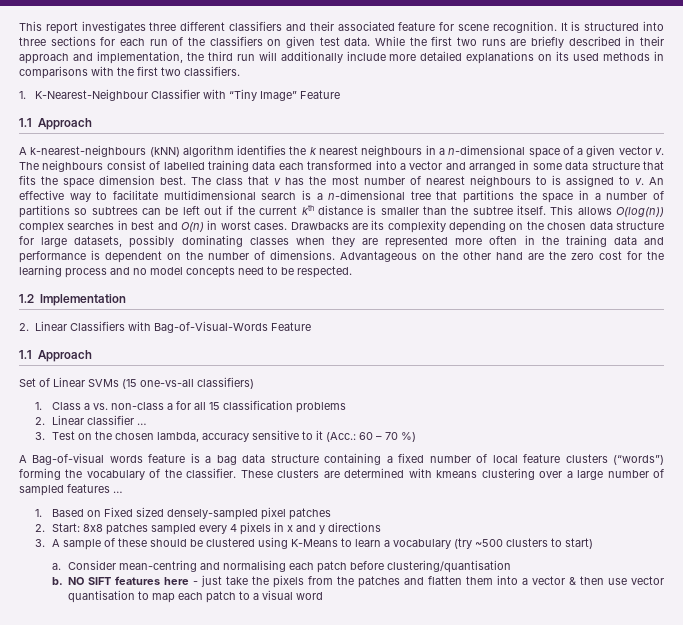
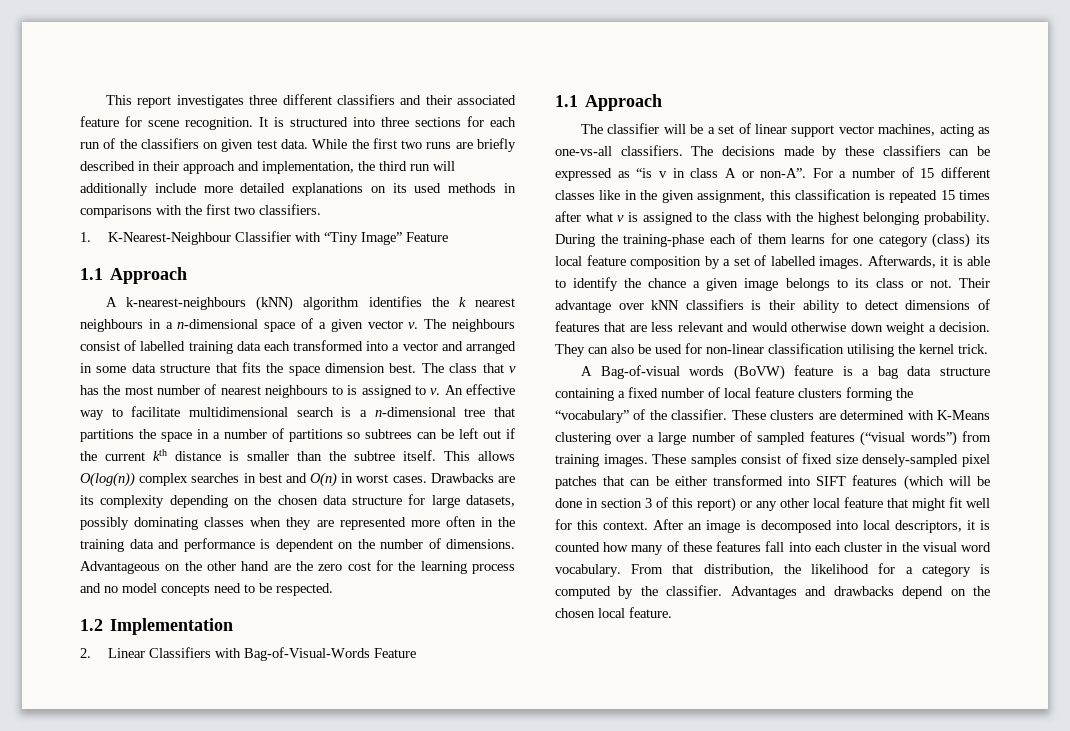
- Set of Linear SVMs (15 one-vs-all classifiers)
- 1. Class a vs. non-class a for all 15 classification problems
- 2. Linear classifier …
- 3. Test on the chosen lambda, accuracy sensitive to it (Acc.: 60 – 70 %)
+ The classifier will be a set of linear support vector machines, acting as one-vs-all classifiers. The decisions made by these classifiers can be expressed as “is v in class A or non-A”. For a number of 15 different classes like in the given assignment, this classification is repeated 15 times after what v is assigned to the class with the highest belonging probability. During the training-phase each of them learns for one category (class) its local feature composition by a set of labelled images. Afterwards, it is able to identify the chance a given image belongs to its class or not. Their advantage over kNN classifiers is their ability to detect dimensions of features that are less relevant and would otherwise down weight a decision. They can also be used for non-linear classification utilising the kernel trick.
- A Bag-of-visual words feature is a bag data structure containing a fixed number of local feature clusters (“words”) forming the vocabulary of the classifier.
+ A Bag-of-visual words (BoVW) feature is a bag data structure containing a fixed number of local feature clusters forming the “vocabulary” of the classifier.
- These clusters are determined with kmeans clustering over a large number of sampled features …
- 1. Based on Fixed sized densely-sampled pixel patches
- 2. Start: 8x8 patches sampled every 4 pixels in x and y directions
- 3. A sample of these should be clustered using K-Means to learn a vocabulary (try ~500 clusters to start)
- a. Consider mean-centring and normalising each patch before clustering/quantisation
- b. NO SIFT features here - just take the pixels from the patches and flatten them into a vector & then use vector quantisation to map each patch to a visual word
+ These clusters are determined with K-Means clustering over a large number of sampled features (“visual words”) from training images. These samples consist of fixed size densely-sampled pixel patches that can be either transformed into SIFT features (which will be done in section 3 of this report) or any other local feature that might fit well for this context. After an image is decomposed into local descriptors, it is counted how many of these features fall into each cluster in the visual word vocabulary. From that distribution, the likelihood for a category is computed by the classifier. Advantages and drawbacks depend on the chosen local feature.

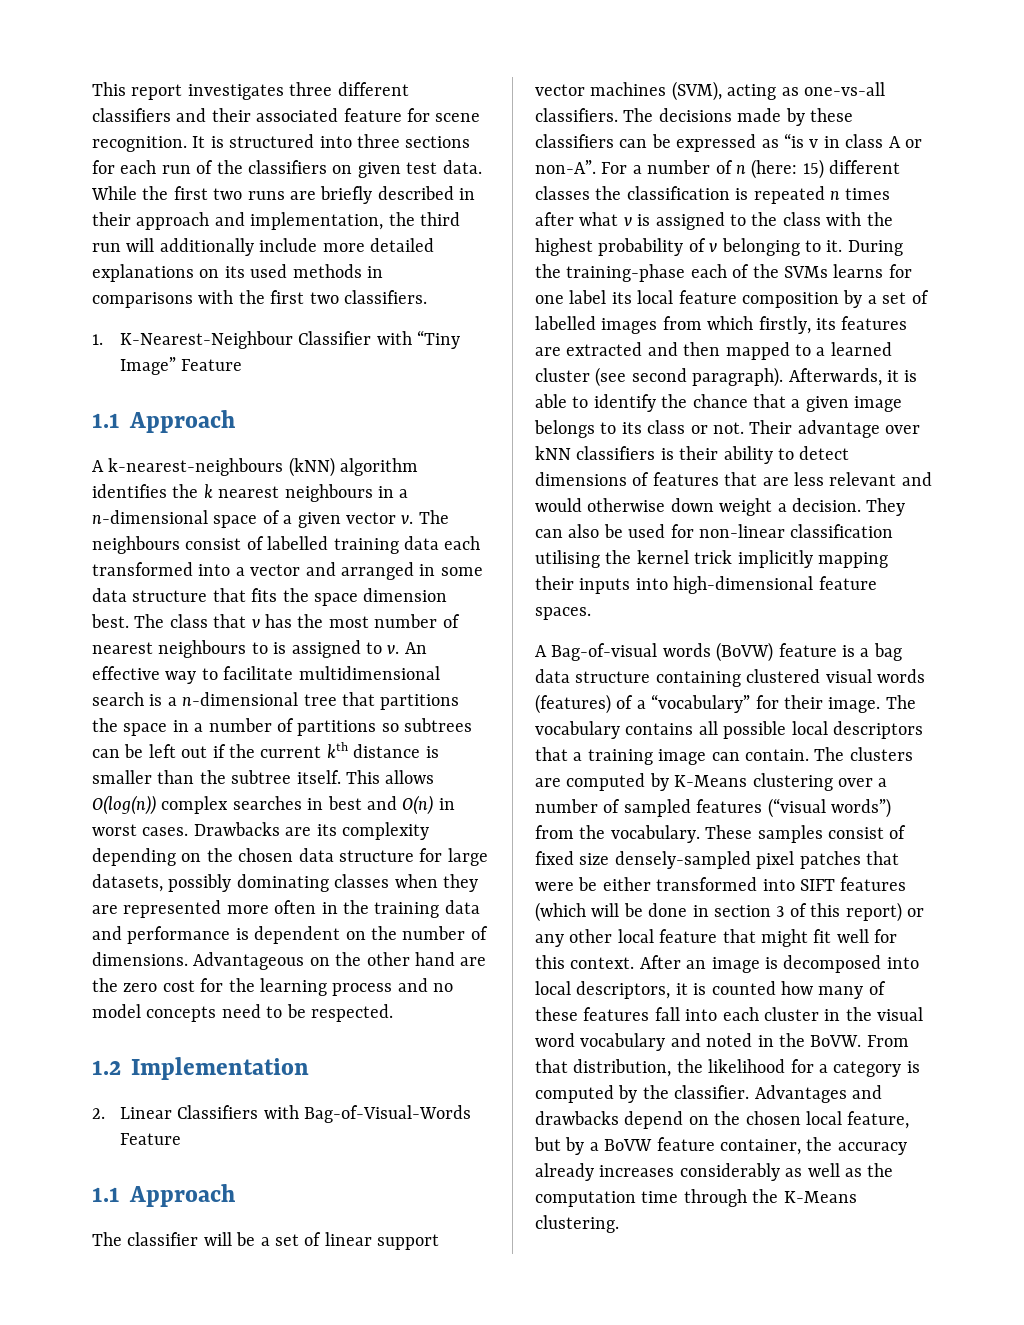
- The classifier will be a set of linear support vector machines, acting as one-vs-all classifiers.
+ The classifier will be a set of linear support vector machines (SVM), acting as one-vs-all classifiers.
- For a number of 15 different classes like in the given assignment, this classification is repeated 15 times after what v is assigned to the class with the highest belonging probability.
+ For a number of n (here: 15) different classes the classification is repeated n times after what v is assigned to the class with the highest probability of v belonging to it.
- During the training-phase each of them learns for one category (class) its local feature composition by a set of labelled images.
+ During the training-phase each of the SVMs learns for one label its local feature composition by a set of labelled images from which firstly, its features are extracted and then mapped to a learned cluster (see second paragraph).
- Afterwards, it is able to identify the chance a given image belongs to its class or not.
+ Afterwards, it is able to identify the chance that a given image belongs to its class or not.
- They can also be used for non-linear classification utilising the kernel trick.
+ They can also be used for non-linear classification utilising the kernel trick implicitly mapping their inputs into high-dimensional feature spaces.
- A Bag-of-visual words (BoVW) feature is a bag data structure containing a fixed number of local feature clusters forming the “vocabulary” of the classifier. These clusters are determined with K-Means clustering over a large number of sampled features (“visual words”) from training images.
+ A Bag-of-visual words (BoVW) feature is a bag data structure containing clustered visual words (features) of a “vocabulary” for their image. The vocabulary contains all possible local descriptors that a training image can contain. The clusters are computed by K-Means clustering over a number of sampled features (“visual words”) from the vocabulary.
- These samples consist of fixed size densely-sampled pixel patches that can be either transformed into SIFT features (which will be done in section 3 of this report) or any other local feature that might fit well for this context.
+ These samples consist of fixed size densely-sampled pixel patches that were be either transformed into SIFT features (which will be done in section 3 of this report) or any other local feature that might fit well for this context.
- After an image is decomposed into local descriptors, it is counted how many of these features fall into each cluster in the visual word vocabulary.
+ After an image is decomposed into local descriptors, it is counted how many of these features fall into each cluster in the visual word vocabulary and noted in the BoVW.
- Advantages and drawbacks depend on the chosen local feature.
+ Advantages and drawbacks depend on the chosen local feature, but by a BoVW feature container, the accuracy already increases considerably as well as the computation time through the K-Means clustering.

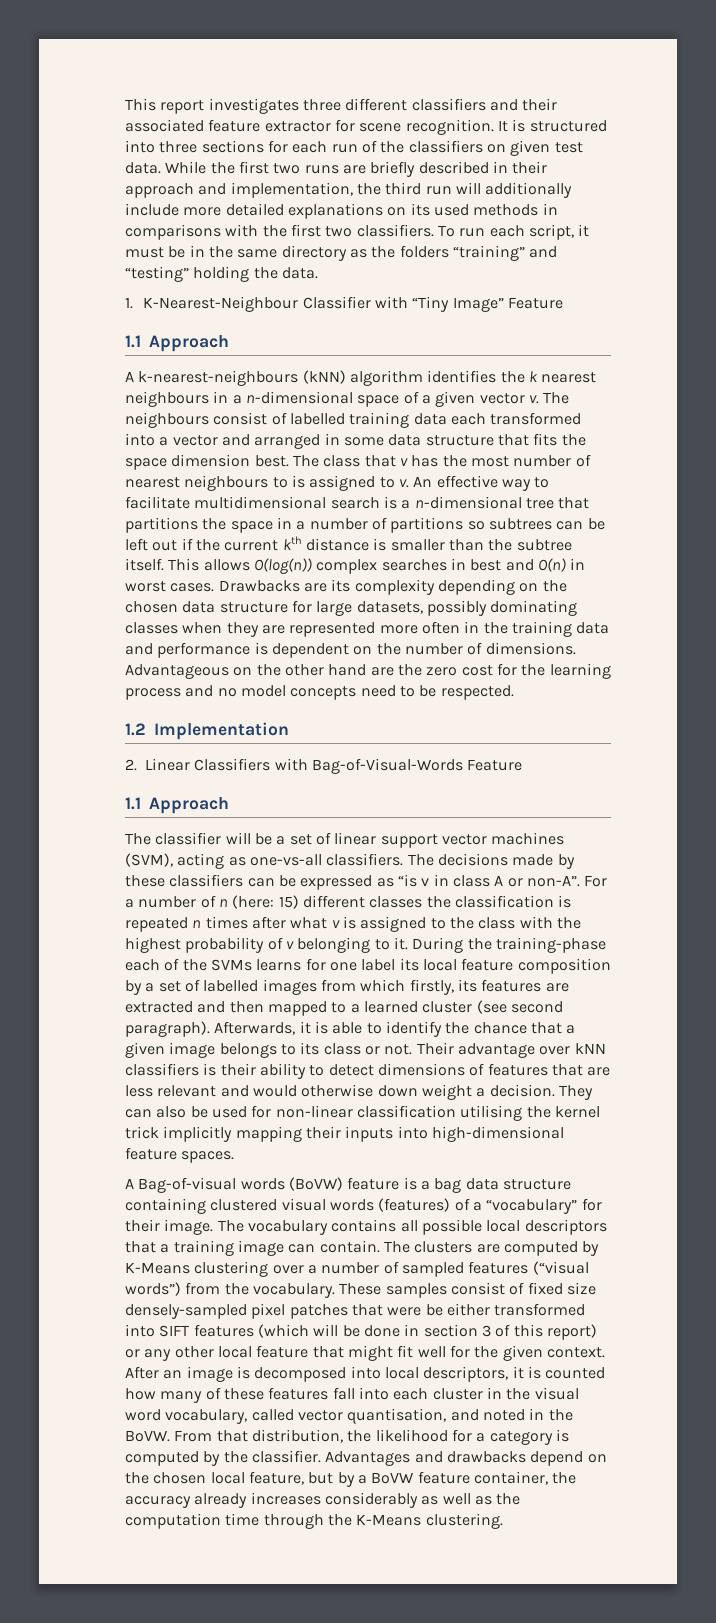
- This report investigates three different classifiers and their associated feature for scene recognition.
+ This report investigates three different classifiers and their associated feature extractor for scene recognition.
+ To run each script, it must be in the same directory as the folders “training” and “testing” holding the data.
- These samples consist of fixed size densely-sampled pixel patches that were be either transformed into SIFT features (which will be done in section 3 of this report) or any other local feature that might fit well for this context.
+ These samples consist of fixed size densely-sampled pixel patches that were be either transformed into SIFT features (which will be done in section 3 of this report) or any other local feature that might fit well for the given context.
- After an image is decomposed into local descriptors, it is counted how many of these features fall into each cluster in the visual word vocabulary and noted in the BoVW.
+ After an image is decomposed into local descriptors, it is counted how many of these features fall into each cluster in the visual word vocabulary, called vector quantisation, and noted in the BoVW.

